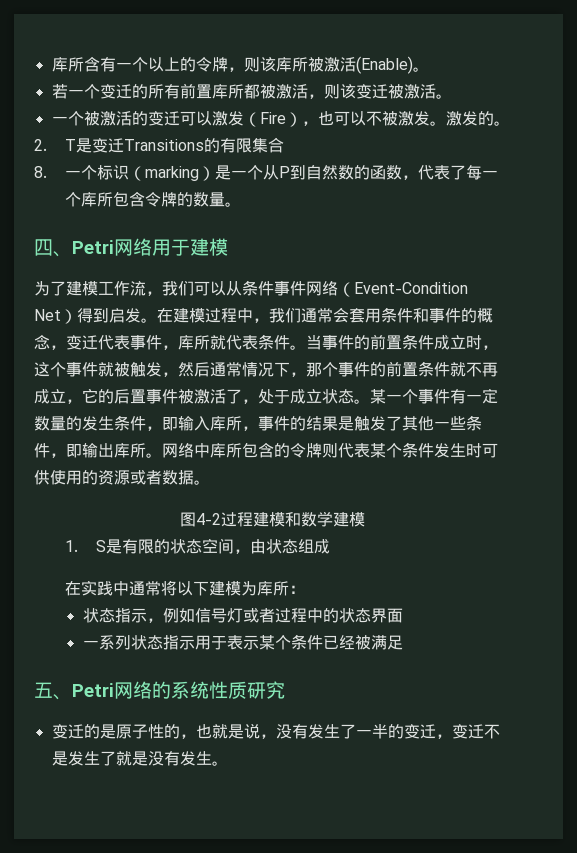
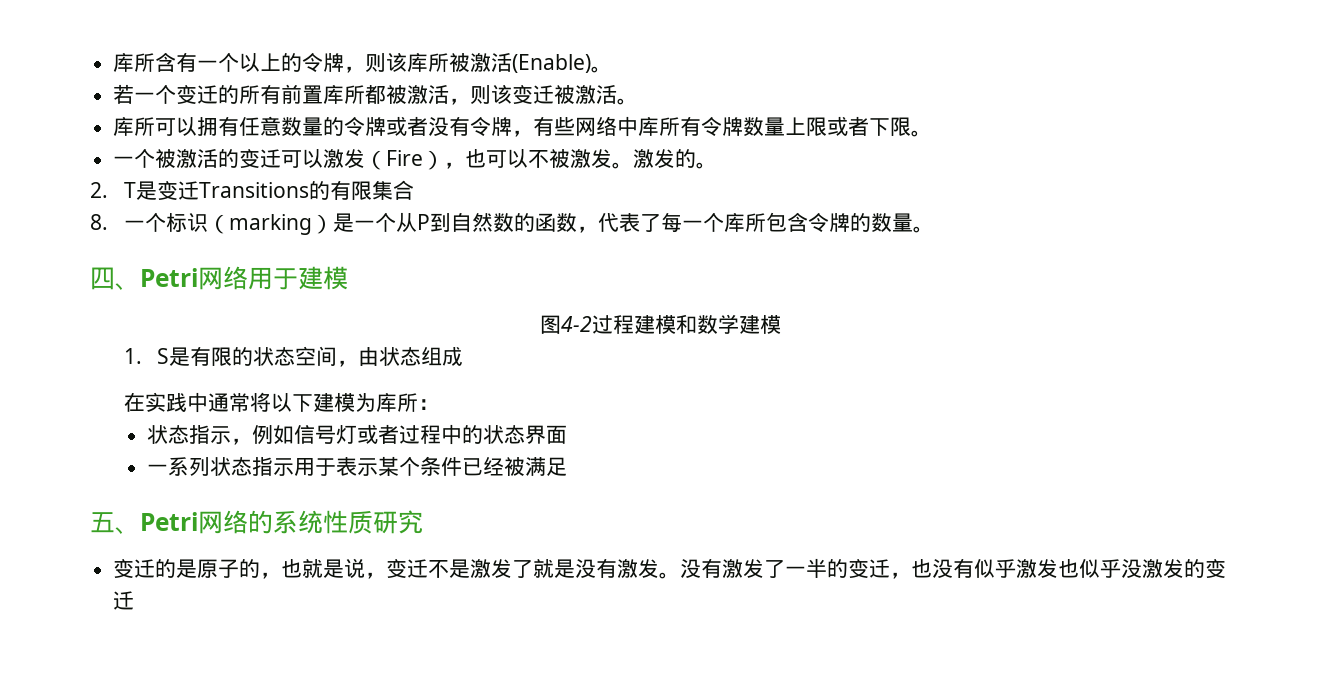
+ 库所可以拥有任意数量的令牌或者没有令牌，有些网络中库所有令牌数量上限或者下限。
- 为了建模工作流，我们可以从条件事件网络（Event-Condition Net）得到启发。在建模过程中，我们通常会套用条件和事件的概念，变迁代表事件，库所就代表条件。当事件的前置条件成立时，这个事件就被触发，然后通常情况下，那个事件的前置条件就不再成立，它的后置事件被激活了，处于成立状态。某一个事件有一定数量的发生条件，即输入库所，事件的结果是触发了其他一些条件，即输出库所。网络中库所包含的令牌则代表某个条件发生时可供使用的资源或者数据。
- 变迁的是原子性的，也就是说，没有发生了一半的变迁，变迁不是发生了就是没有发生。
+ 变迁的是原子的，也就是说，变迁不是激发了就是没有激发。没有激发了一半的变迁，也没有似乎激发也似乎没激发的变迁

